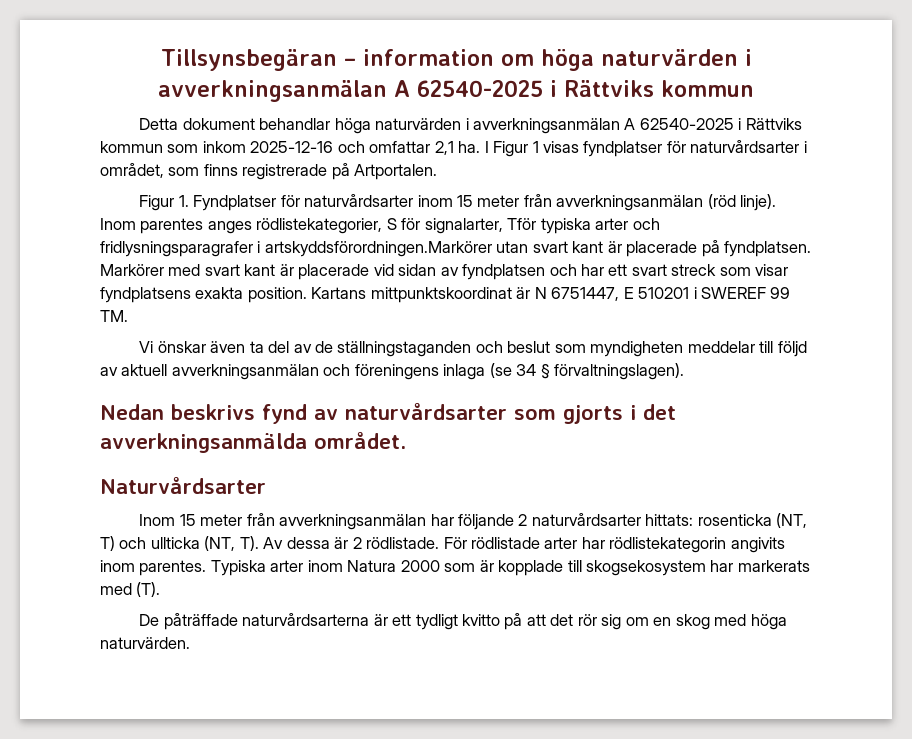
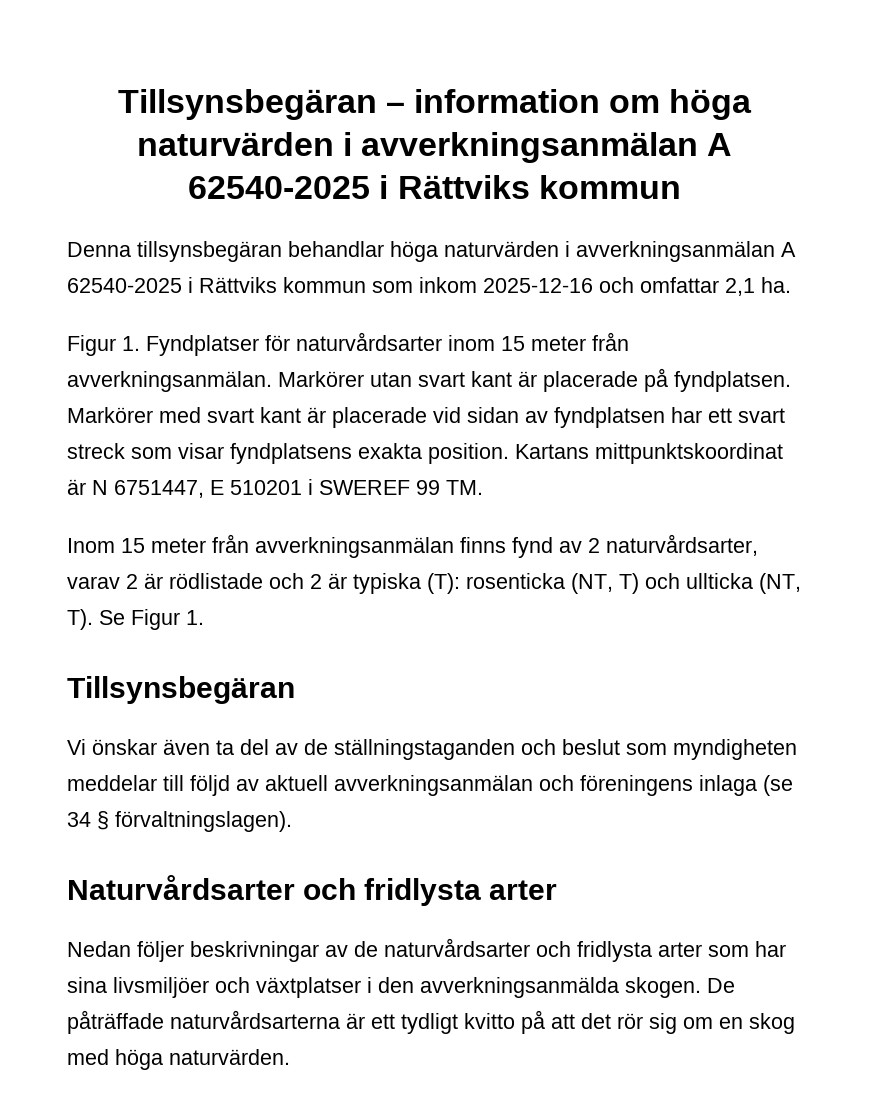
- Detta dokument behandlar höga naturvärden i avverkningsanmälan A 62540-2025 i Rättviks kommun som inkom 2025-12-16 och omfattar 2,1 ha. I Figur 1 visas fyndplatser för naturvårdsarter i området, som finns registrerade på Artportalen.
+ Denna tillsynsbegäran behandlar höga naturvärden i avverkningsanmälan A 62540-2025 i Rättviks kommun som inkom 2025-12-16 och omfattar 2,1 ha.
- Figur 1. Fyndplatser för naturvårdsarter inom 15 meter från avverkningsanmälan (röd linje). Inom parentes anges rödlistekategorier, S för signalarter, Tför typiska arter och fridlysningsparagrafer i artskyddsförordningen.Markörer utan svart kant är placerade på fyndplatsen.
+ Figur 1. Fyndplatser för naturvårdsarter inom 15 meter från avverkningsanmälan. Markörer utan svart kant är placerade på fyndplatsen.
- Markörer med svart kant är placerade vid sidan av fyndplatsen och har ett svart streck som visar fyndplatsens exakta position.
+ Markörer med svart kant är placerade vid sidan av fyndplatsen har ett svart streck som visar fyndplatsens exakta position.
+ Inom 15 meter från avverkningsanmälan finns fynd av 2 naturvårdsarter, varav 2 är rödlistade och 2 är typiska (T): rosenticka (NT, T) och ullticka (NT, T). Se Figur 1.
+ Tillsynsbegäran
- Nedan beskrivs fynd av naturvårdsarter som gjorts i det avverkningsanmälda området.
- Naturvårdsarter
- Inom 15 meter från avverkningsanmälan har följande 2 naturvårdsarter hittats: rosenticka (NT, T) och ullticka (NT, T). Av dessa är 2 rödlistade. För rödlistade arter har rödlistekategorin angivits inom parentes. Typiska arter inom Natura 2000 som är kopplade till skogsekosystem har markerats med (T).
- De påträffade naturvårdsarterna är ett tydligt kvitto på att det rör sig om en skog med höga naturvärden.
+ Naturvårdsarter och fridlysta arter
+ Nedan följer beskrivningar av de naturvårdsarter och fridlysta arter som har sina livsmiljöer och växtplatser i den avverkningsanmälda skogen. De påträffade naturvårdsarterna är ett tydligt kvitto på att det rör sig om en skog med höga naturvärden.

